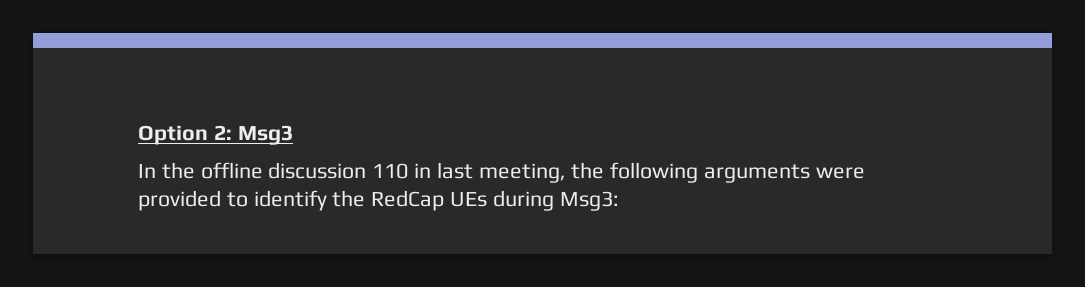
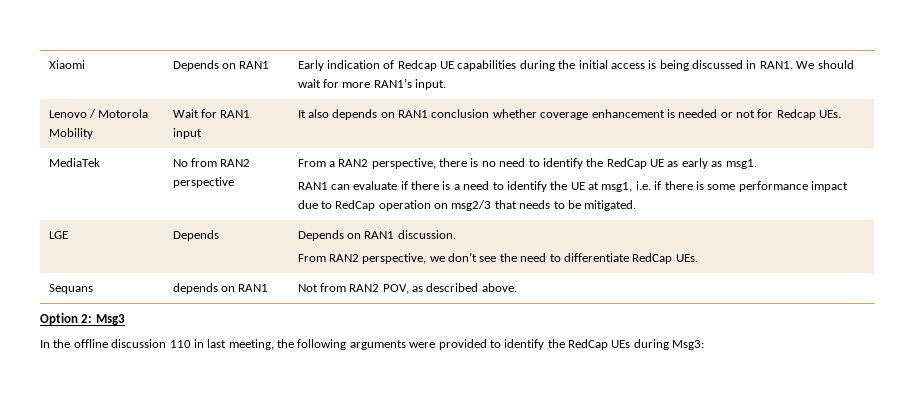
+ Xiaomi | Depends on RAN1 | Early indication of Redcap UE capabilities during the initial access is being discussed in RAN1. We should wait for more RAN1’s input.
+ Lenovo / Motorola Mobility | Wait for RAN1 input | It also depends on RAN1 conclusion whether coverage enhancement is needed or not for Redcap UEs.
+ MediaTek | No from RAN2 perspective | From a RAN2 perspective, there is no need to identify the RedCap UE as early as msg1.
+ RAN1 can evaluate if there is a need to identify the UE at msg1, i.e. if there is some performance impact due to RedCap operation on msg2/3 that needs to be mitigated.
+ LGE | Depends | Depends on RAN1 discussion.
+ From RAN2 perspective, we don’t see the need to differentiate RedCap UEs.
+ Sequans | depends on RAN1 | Not from RAN2 POV, as described above.

